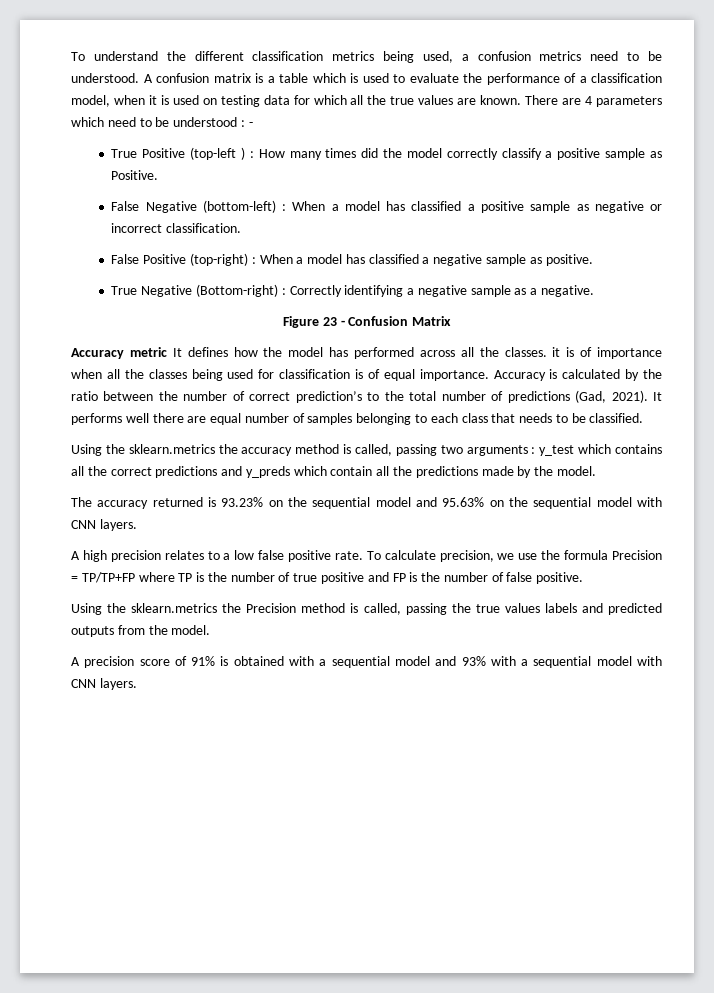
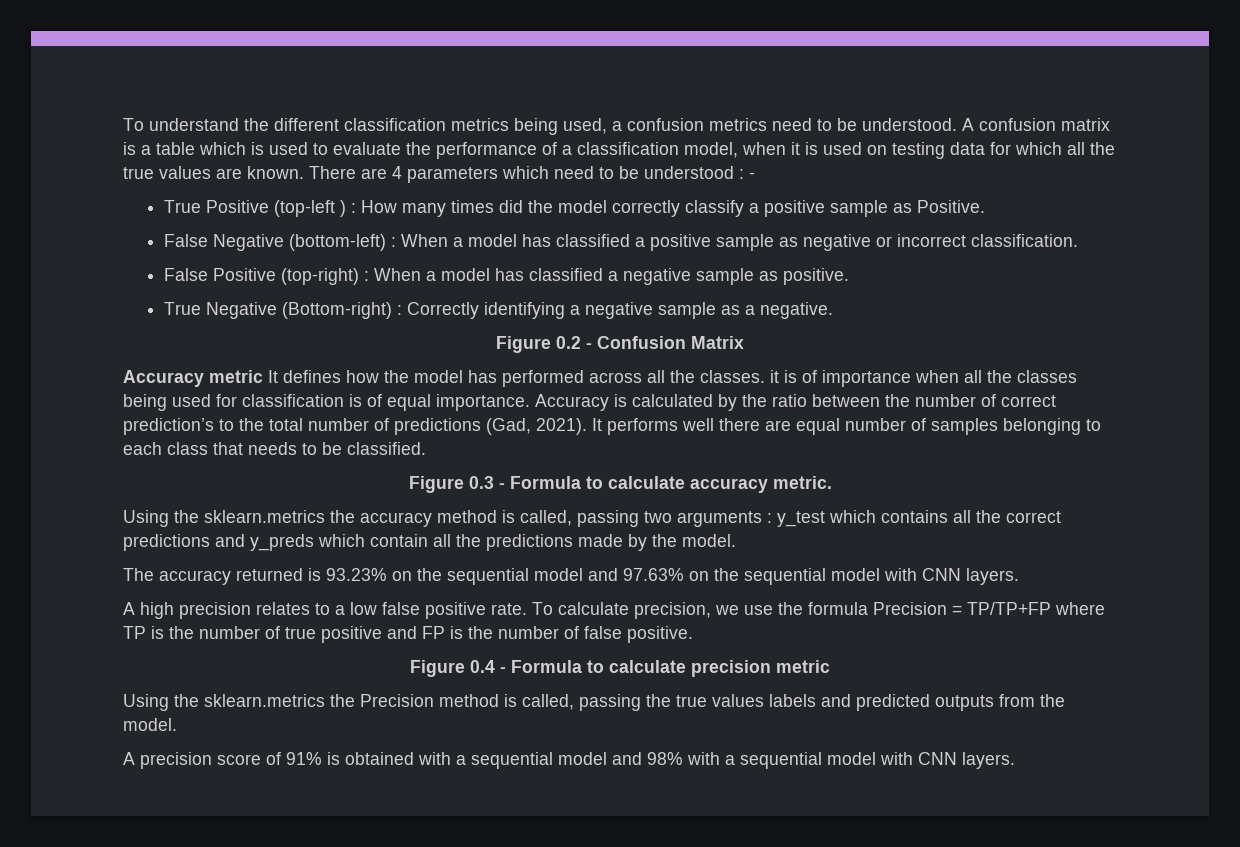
- Figure 23 - Confusion Matrix
+ Figure 0.2 - Confusion Matrix
+ Figure 0.3 - Formula to calculate accuracy metric.
- The accuracy returned is 93.23% on the sequential model and 95.63% on the sequential model with CNN layers.
+ The accuracy returned is 93.23% on the sequential model and 97.63% on the sequential model with CNN layers.
+ Figure 0.4 - Formula to calculate precision metric
- A precision score of 91% is obtained with a sequential model and 93% with a sequential model with CNN layers.
+ A precision score of 91% is obtained with a sequential model and 98% with a sequential model with CNN layers.

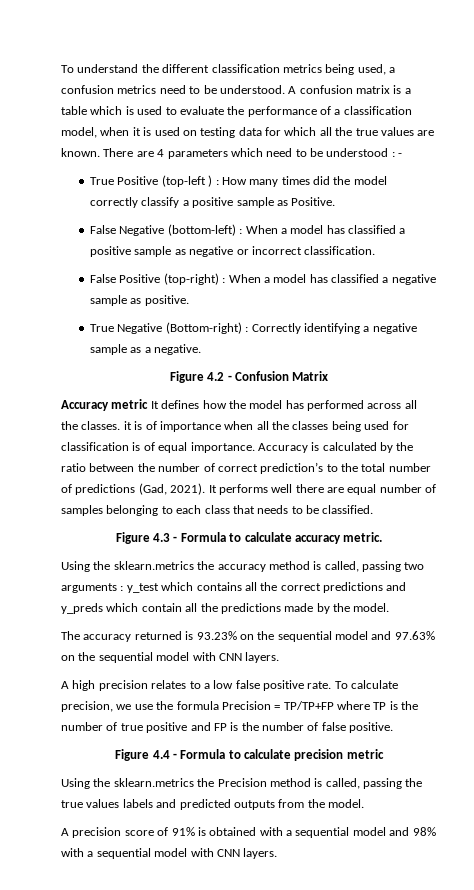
- Figure 0.2 - Confusion Matrix
+ Figure 4.2 - Confusion Matrix
- Figure 0.3 - Formula to calculate accuracy metric.
+ Figure 4.3 - Formula to calculate accuracy metric.
- Figure 0.4 - Formula to calculate precision metric
+ Figure 4.4 - Formula to calculate precision metric

